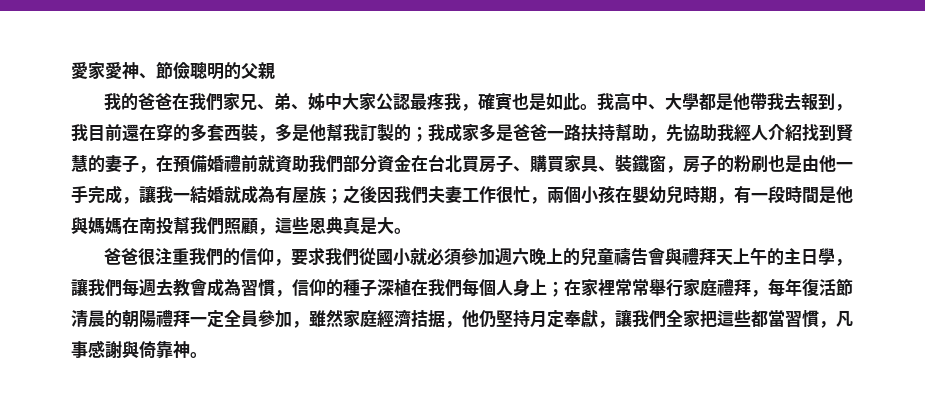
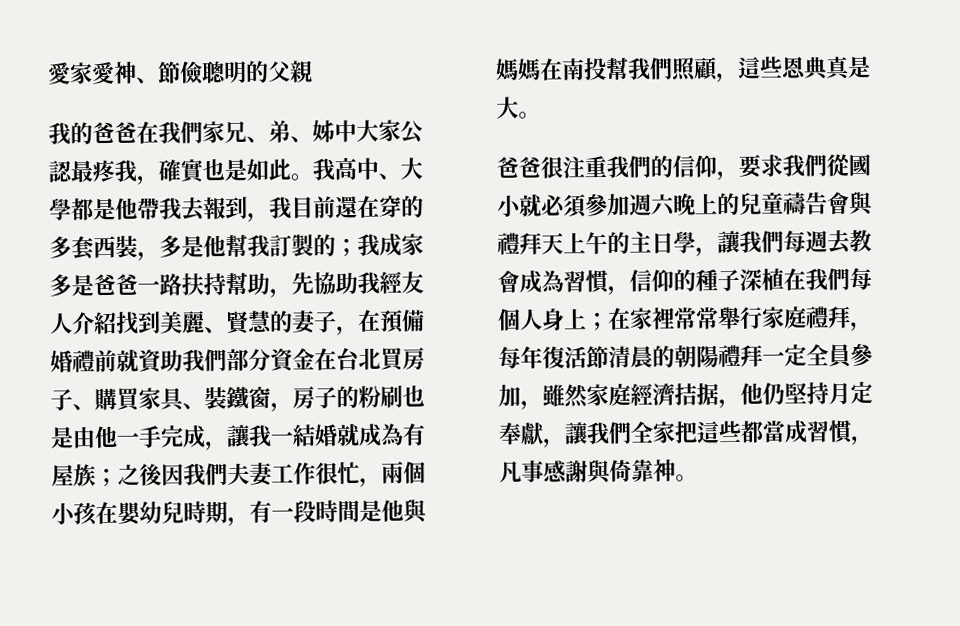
- 我成家多是爸爸一路扶持幫助，先協助我經人介紹找到賢慧的妻子，在預備婚禮前就資助我們部分資金在台北買房子、購買家具、裝鐵窗，房子的粉刷也是由他一手完成，讓我一結婚就成為有屋族；
+ 我成家多是爸爸一路扶持幫助，先協助我經友人介紹找到美麗、賢慧的妻子，在預備婚禮前就資助我們部分資金在台北買房子、購買家具、裝鐵窗，房子的粉刷也是由他一手完成，讓我一結婚就成為有屋族；
- 在家裡常常舉行家庭禮拜，每年復活節清晨的朝陽禮拜一定全員參加，雖然家庭經濟拮据，他仍堅持月定奉獻，讓我們全家把這些都當習慣，凡事感謝與倚靠神。
+ 在家裡常常舉行家庭禮拜，每年復活節清晨的朝陽禮拜一定全員參加，雖然家庭經濟拮据，他仍堅持月定奉獻，讓我們全家把這些都當成習慣，凡事感謝與倚靠神。

